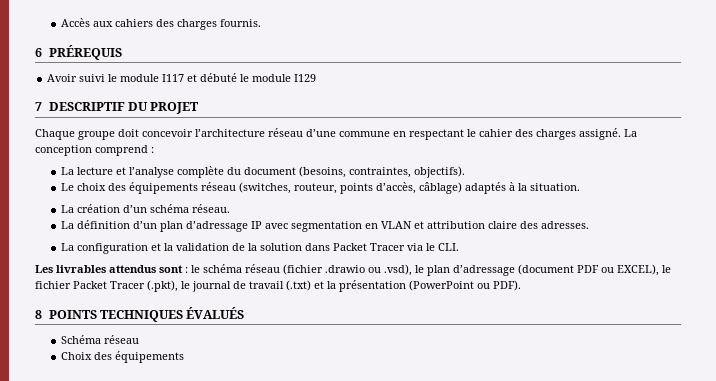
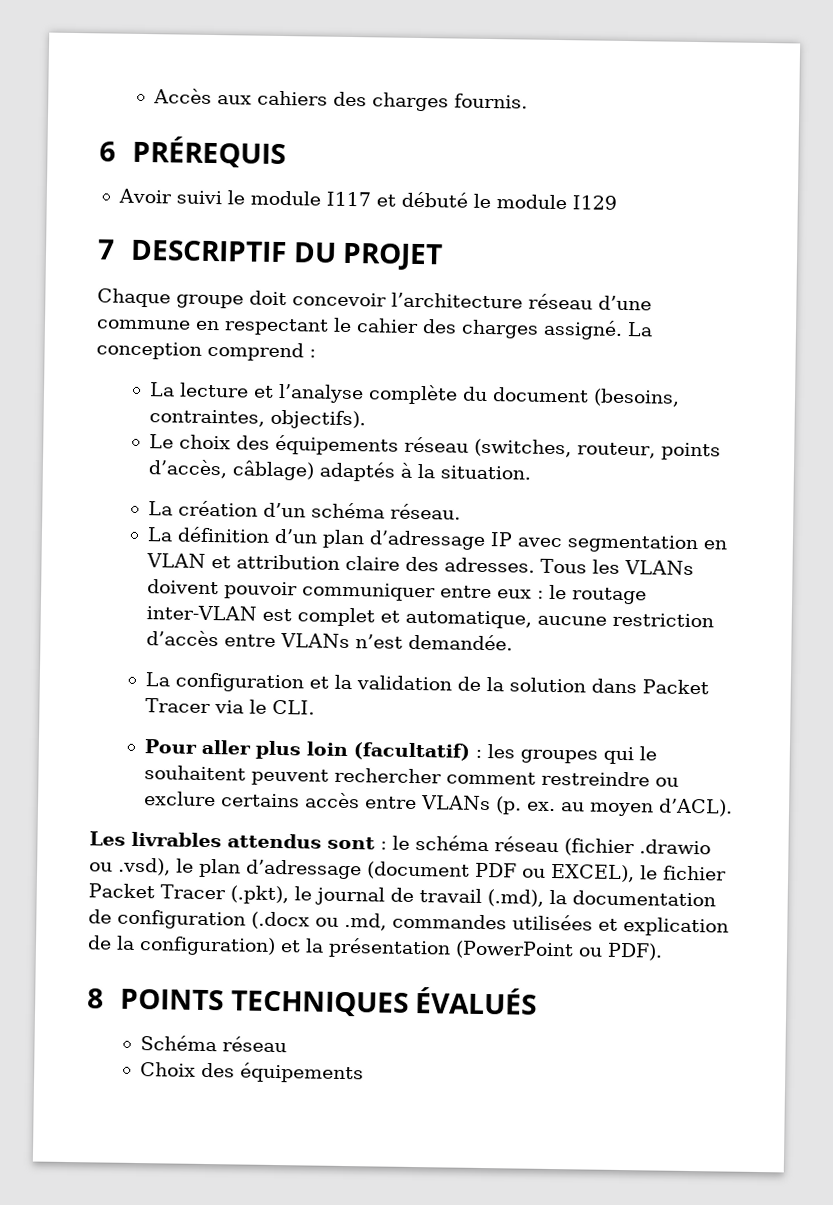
+ Tous les VLANs doivent pouvoir communiquer entre eux : le routage inter-VLAN est complet et automatique, aucune restriction d’accès entre VLANs n’est demandée.
+ Pour aller plus loin (facultatif) : les groupes qui le souhaitent peuvent rechercher comment restreindre ou exclure certains accès entre VLANs (p. ex. au moyen d’ACL).
- Les livrables attendus sont : le schéma réseau (fichier .drawio ou .vsd), le plan d’adressage (document PDF ou EXCEL), le fichier Packet Tracer (.pkt), le journal de travail (.txt) et la présentation (PowerPoint ou PDF).
+ Les livrables attendus sont : le schéma réseau (fichier .drawio ou .vsd), le plan d’adressage (document PDF ou EXCEL), le fichier Packet Tracer (.pkt), le journal de travail (.md), la documentation de configuration (.docx ou .md, commandes utilisées et explication de la configuration) et la présentation (PowerPoint ou PDF).

